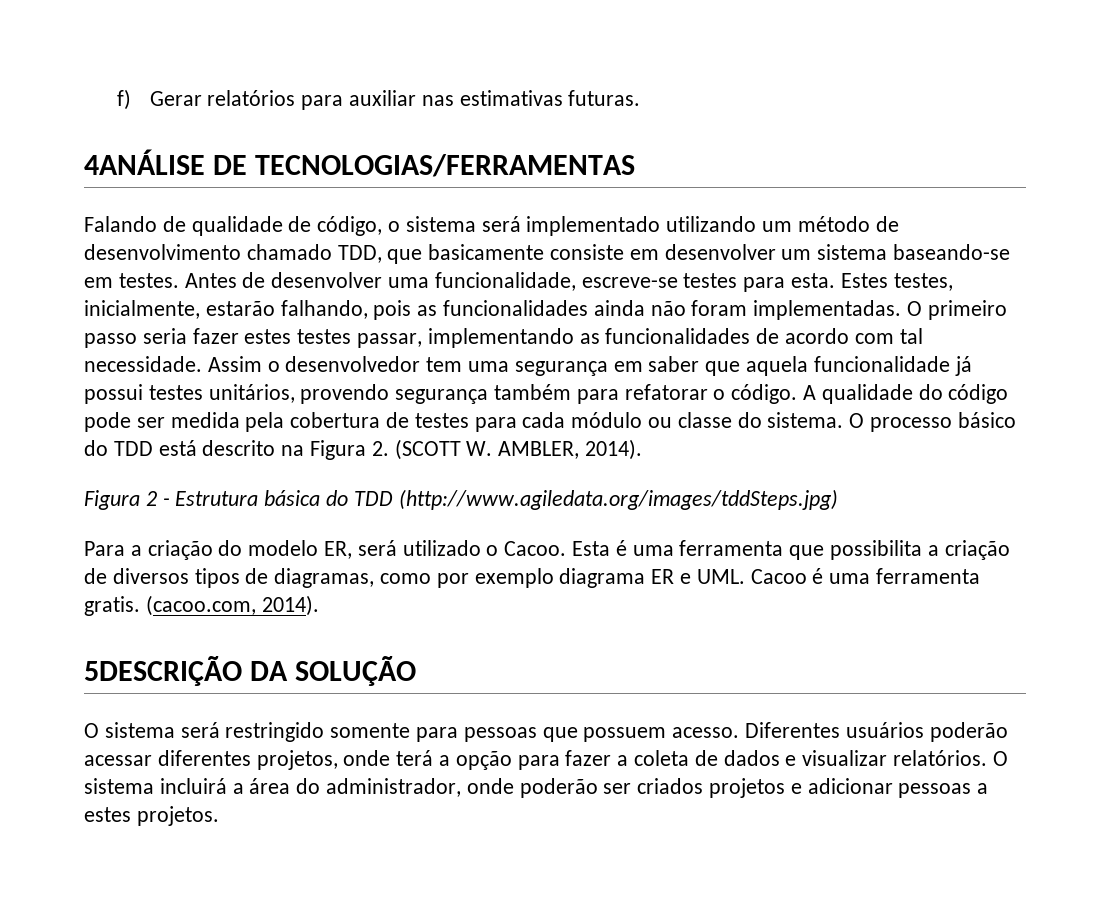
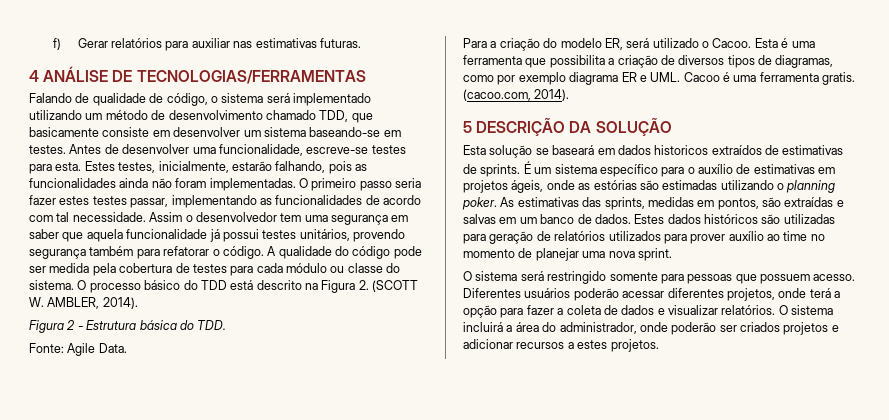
- 4ANÁLISE DE TECNOLOGIAS/FERRAMENTAS
+ 4 ANÁLISE DE TECNOLOGIAS/FERRAMENTAS
- Figura 2 - Estrutura básica do TDD (http://www.agiledata.org/images/tddSteps.jpg)
+ Figura 2 - Estrutura básica do TDD.
+ Fonte: Agile Data.
- 5DESCRIÇÃO DA SOLUÇÃO
+ 5 DESCRIÇÃO DA SOLUÇÃO
+ Esta solução se baseará em dados historicos extraídos de estimativas de sprints. É um sistema específico para o auxílio de estimativas em projetos ágeis, onde as estórias são estimadas utilizando o planning poker. As estimativas das sprints, medidas em pontos, são extraídas e salvas em um banco de dados. Estes dados históricos são utilizadas para geração de relatórios utilizados para prover auxílio ao time no momento de planejar uma nova sprint.
- O sistema incluirá a área do administrador, onde poderão ser criados projetos e adicionar pessoas a estes projetos.
+ O sistema incluirá a área do administrador, onde poderão ser criados projetos e adicionar recursos a estes projetos.

